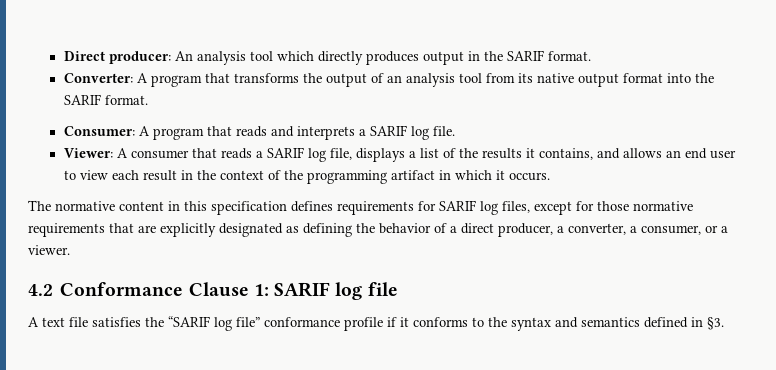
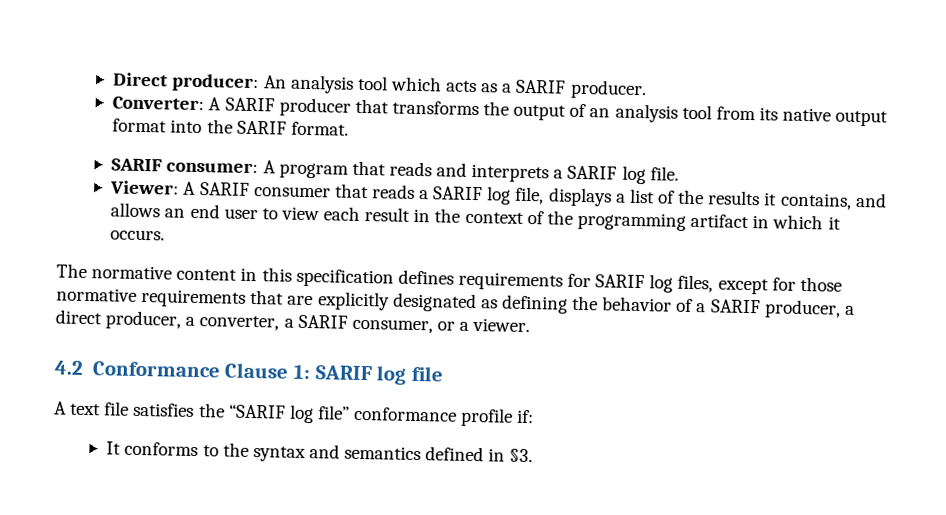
- Direct producer: An analysis tool which directly produces output in the SARIF format.
+ Direct producer: An analysis tool which acts as a SARIF producer.
- Converter: A program that transforms the output of an analysis tool from its native output format into the SARIF format.
+ Converter: A SARIF producer that transforms the output of an analysis tool from its native output format into the SARIF format.
- Consumer: A program that reads and interprets a SARIF log file.
+ SARIF consumer: A program that reads and interprets a SARIF log file.
- Viewer: A consumer that reads a SARIF log file, displays a list of the results it contains, and allows an end user to view each result in the context of the programming artifact in which it occurs.
+ Viewer: A SARIF consumer that reads a SARIF log file, displays a list of the results it contains, and allows an end user to view each result in the context of the programming artifact in which it occurs.
- The normative content in this specification defines requirements for SARIF log files, except for those normative requirements that are explicitly designated as defining the behavior of a direct producer, a converter, a consumer, or a viewer.
+ The normative content in this specification defines requirements for SARIF log files, except for those normative requirements that are explicitly designated as defining the behavior of a SARIF producer, a direct producer, a converter, a SARIF consumer, or a viewer.
- A text file satisfies the “SARIF log file” conformance profile if it conforms to the syntax and semantics defined in §3.
+ A text file satisfies the “SARIF log file” conformance profile if:
+ It conforms to the syntax and semantics defined in §3.

